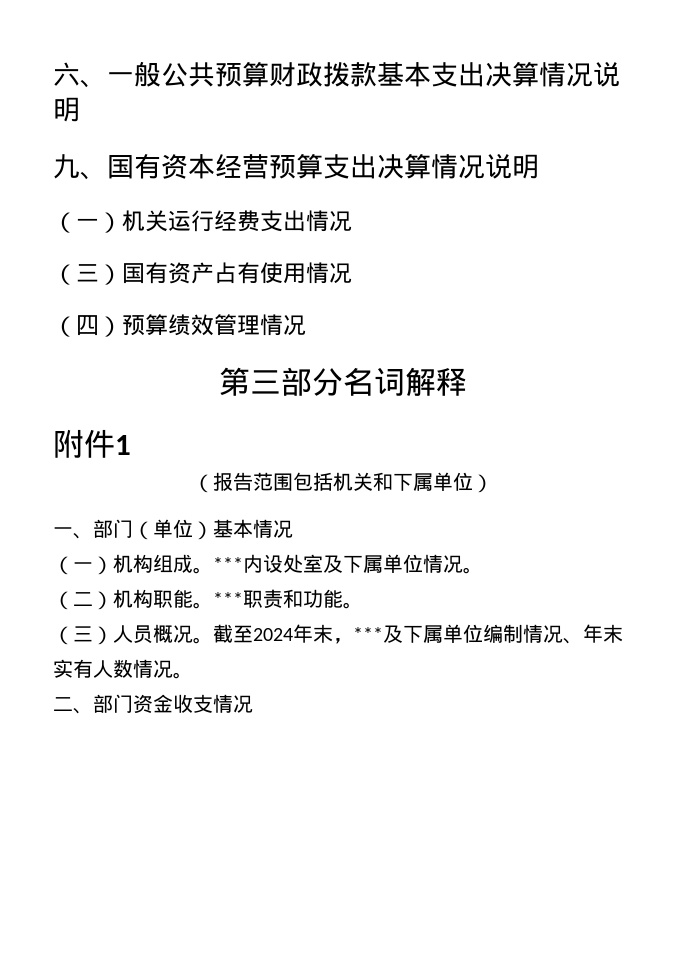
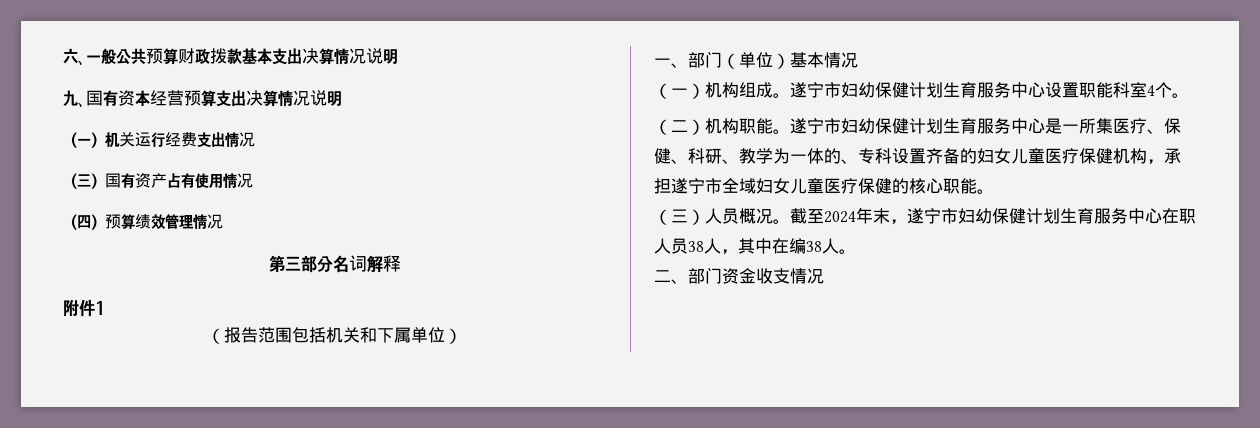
- ***内设处室及下属单位情况。
+ 遂宁市妇幼保健计划生育服务中心设置职能科室4个。
- ***职责和功能。
+ 遂宁市妇幼保健计划生育服务中心是一所集医疗、保健、科研、教学为一体的、专科设置齐备的妇女儿童医疗保健机构，承担遂宁市全域妇女儿童医疗保健的核心职能。
- 截至2024年末，***及下属单位编制情况、年末实有人数情况。
+ 截至2024年末，遂宁市妇幼保健计划生育服务中心在职人员38人，其中在编38人。

